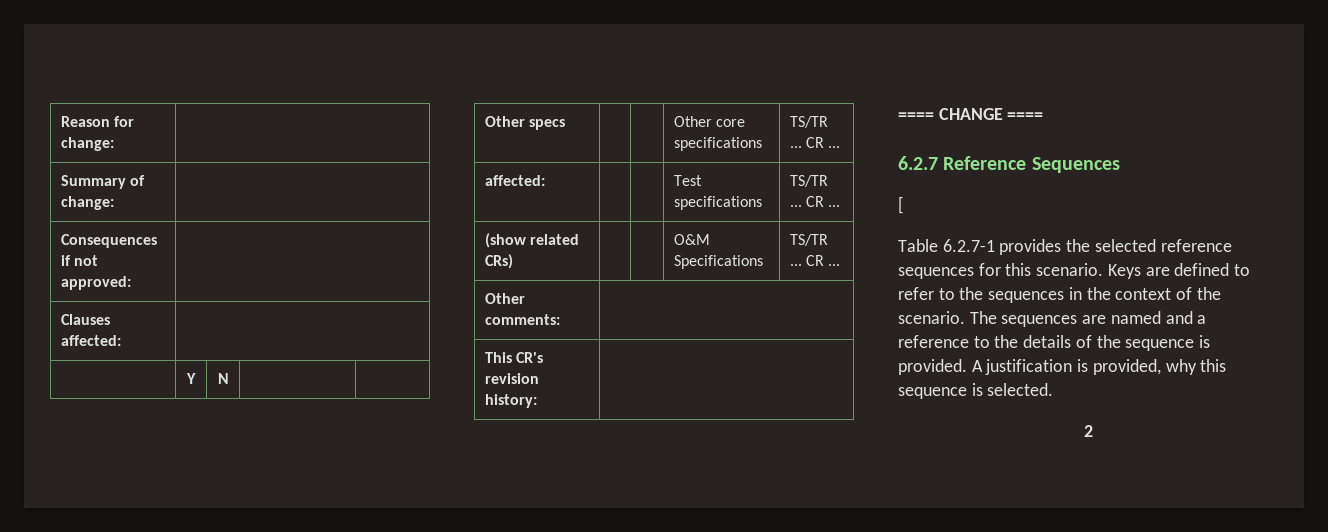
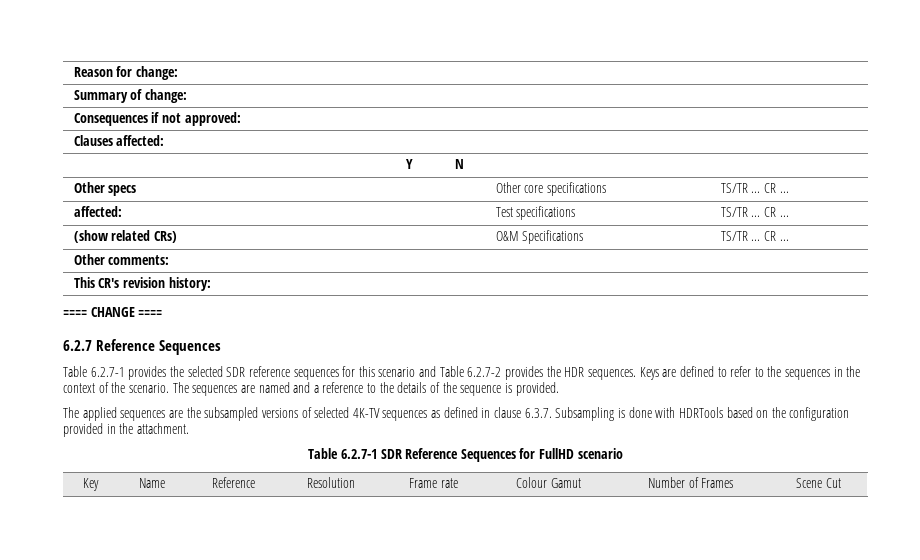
- [
- Table 6.2.7-1 provides the selected reference sequences for this scenario.
+ Table 6.2.7-1 provides the selected SDR reference sequences for this scenario and Table 6.2.7-2 provides the HDR sequences.
- The sequences are named and a reference to the details of the sequence is provided. A justification is provided, why this sequence is selected.
- 2
+ The sequences are named and a reference to the details of the sequence is provided.
+ The applied sequences are the subsampled versions of selected 4K-TV sequences as defined in clause 6.3.7. Subsampling is done with HDRTools based on the configuration provided in the attachment.
+ Table 6.2.7-1 SDR Reference Sequences for FullHD scenario
+ Key | Name | Reference | Resolution | Frame rate | Colour Gamut | Number of Frames | Scene Cut

